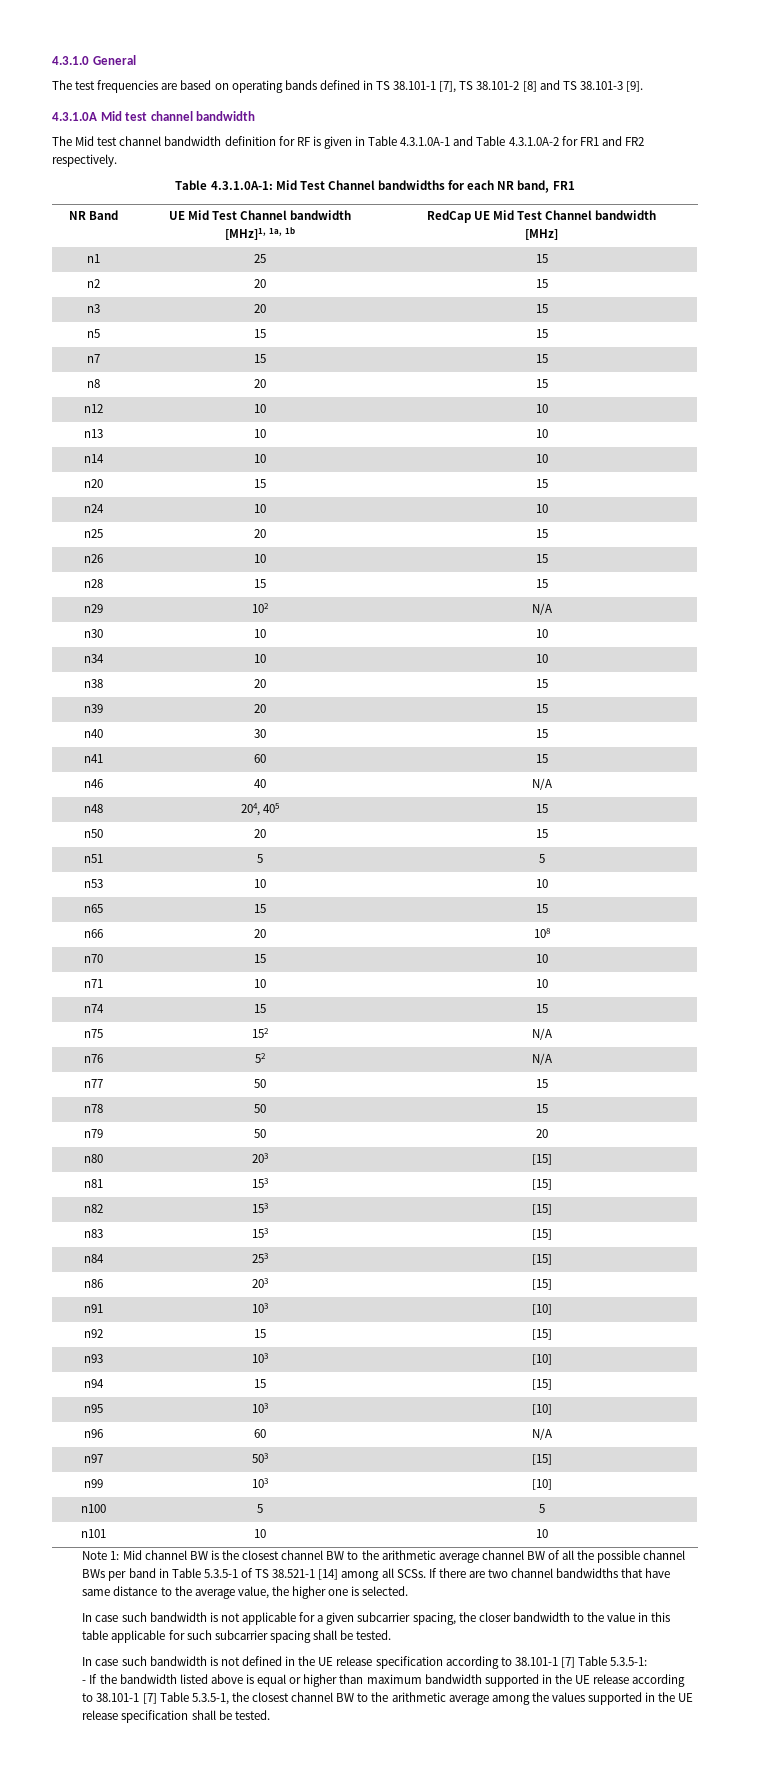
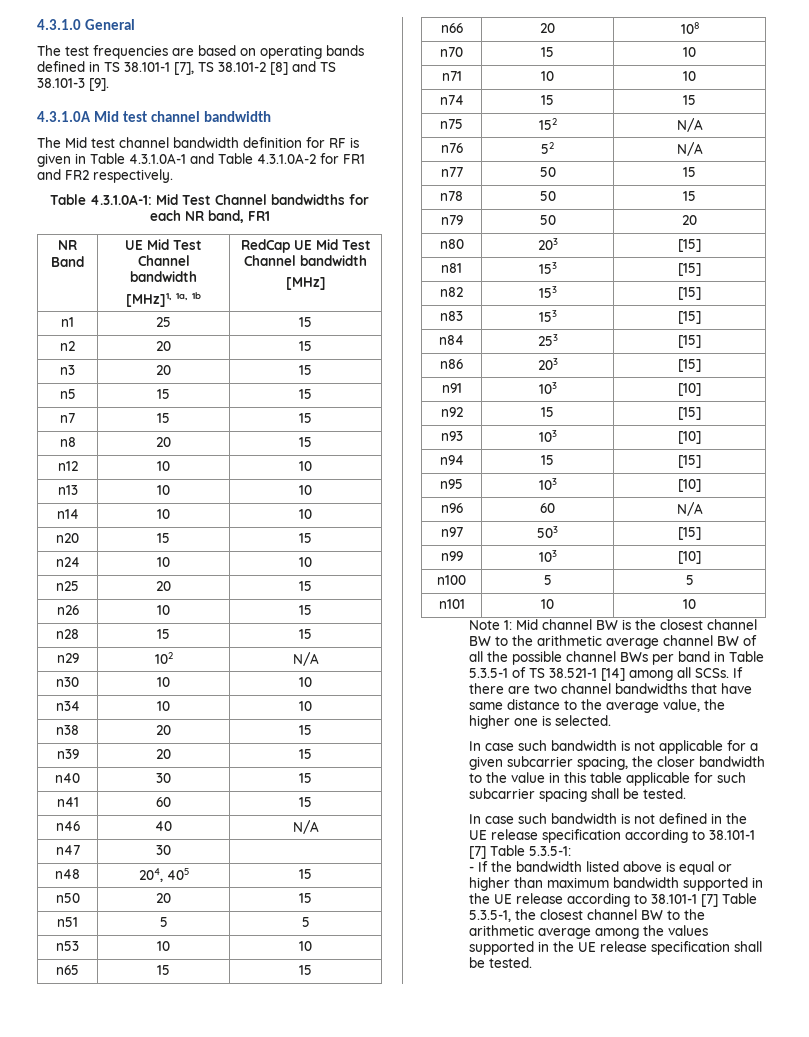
+ n47 | 30 |

